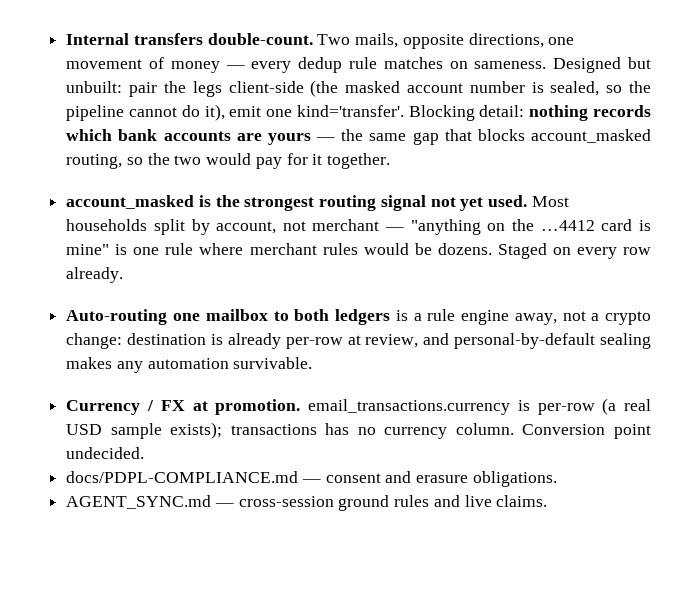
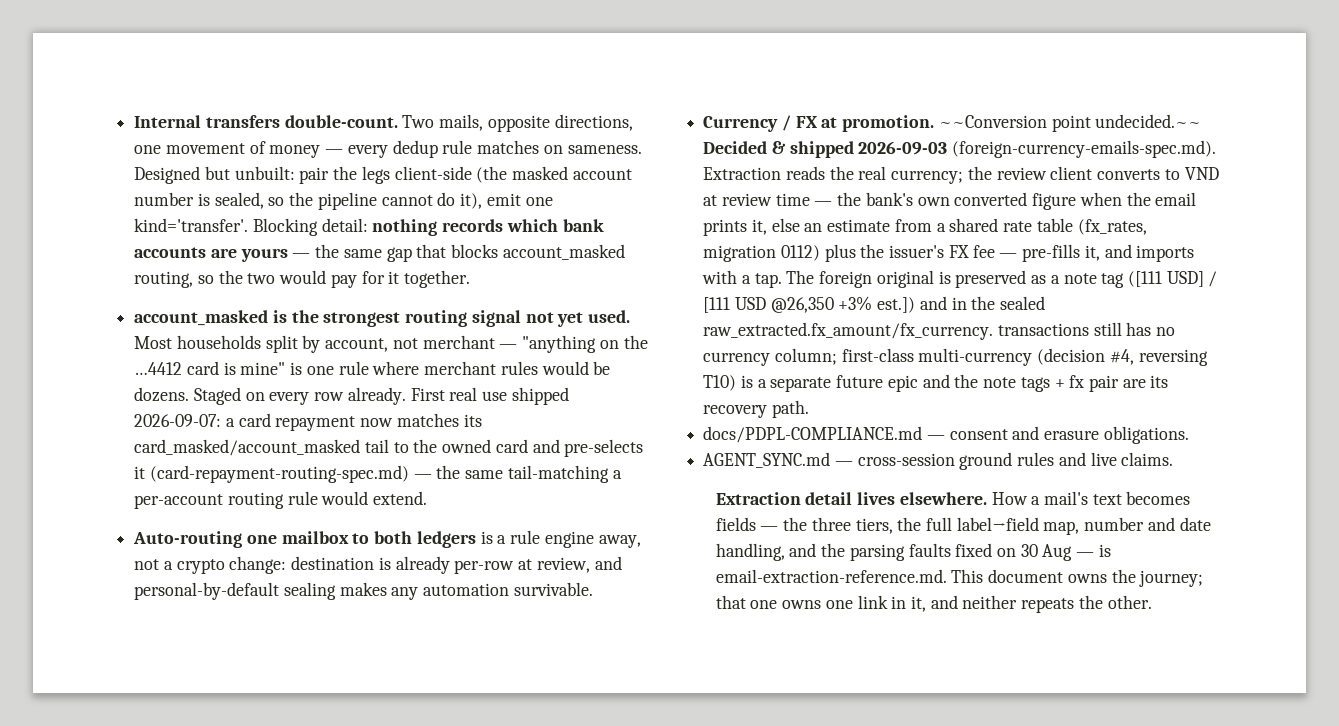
+ First real use shipped 2026-09-07: a card repayment now matches its card_masked/account_masked tail to the owned card and pre-selects it (card-repayment-routing-spec.md) — the same tail-matching a per-account routing rule would extend.
- Currency / FX at promotion. email_transactions.currency is per-row (a real USD sample exists); transactions has no currency column. Conversion point undecided.
+ Currency / FX at promotion. ~~Conversion point undecided.~~ Decided & shipped 2026-09-03 (foreign-currency-emails-spec.md). Extraction reads the real currency; the review client converts to VND at review time — the bank's own converted figure when the email prints it, else an estimate from a shared rate table (fx_rates, migration 0112) plus the issuer's FX fee — pre-fills it, and imports with a tap. The foreign original is preserved as a note tag ([111 USD] / [111 USD @26,350 +3% est.]) and in the sealed raw_extracted.fx_amount/fx_currency. transactions still has no currency column; first-class multi-currency (decision #4, reversing T10) is a separate future epic and the note tags + fx pair are its recovery path.
+ Extraction detail lives elsewhere. How a mail's text becomes fields — the three tiers, the full label→field map, number and date handling, and the parsing faults fixed on 30 Aug — is email-extraction-reference.md. This document owns the journey; that one owns one link in it, and neither repeats the other.

